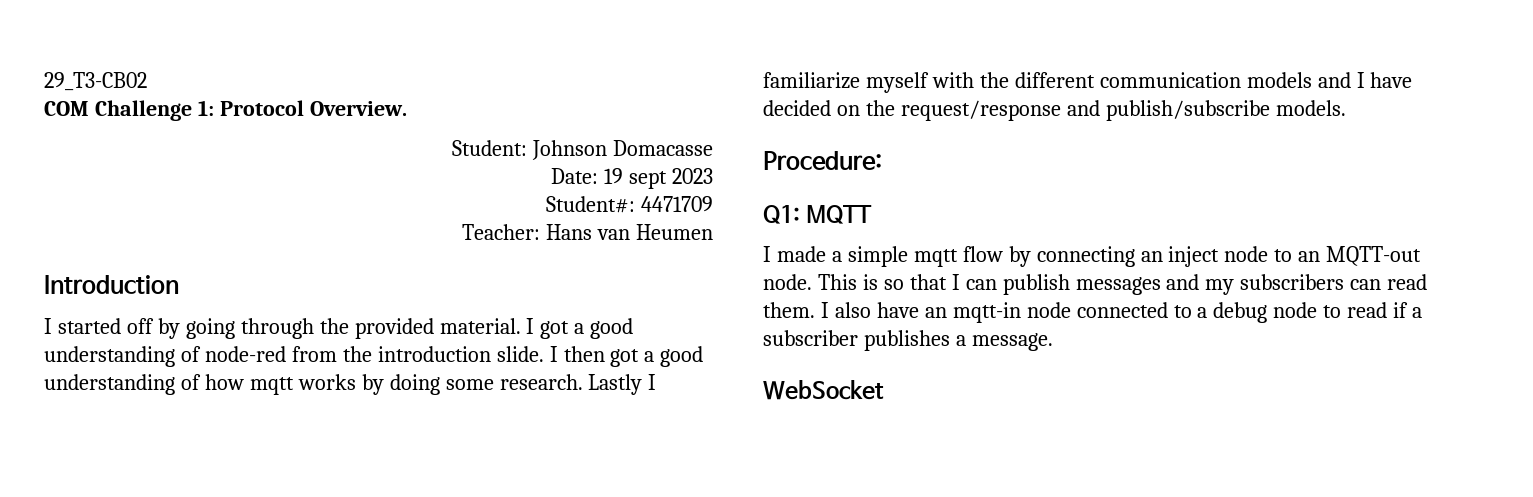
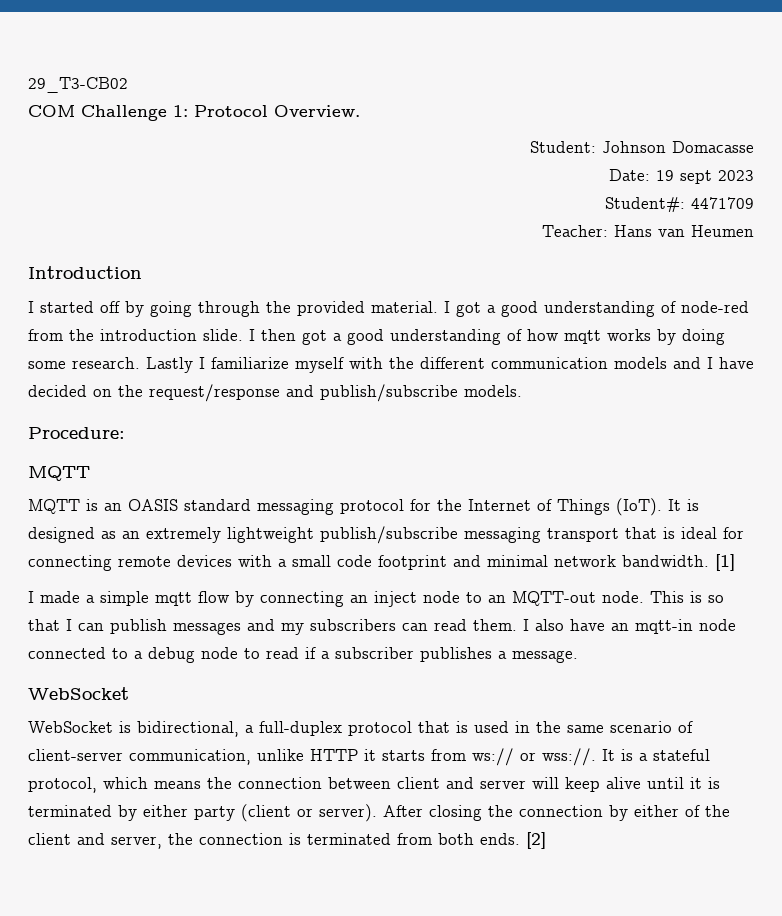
  Procedure:
- Q1: MQTT
+ MQTT
+ MQTT is an OASIS standard messaging protocol for the Internet of Things (IoT). It is designed as an extremely lightweight publish/subscribe messaging transport that is ideal for connecting remote devices with a small code footprint and minimal network bandwidth. [1]
+ WebSocket is bidirectional, a full-duplex protocol that is used in the same scenario of client-server communication, unlike HTTP it starts from ws:// or wss://. It is a stateful protocol, which means the connection between client and server will keep alive until it is terminated by either party (client or server). After closing the connection by either of the client and server, the connection is terminated from both ends. [2]

